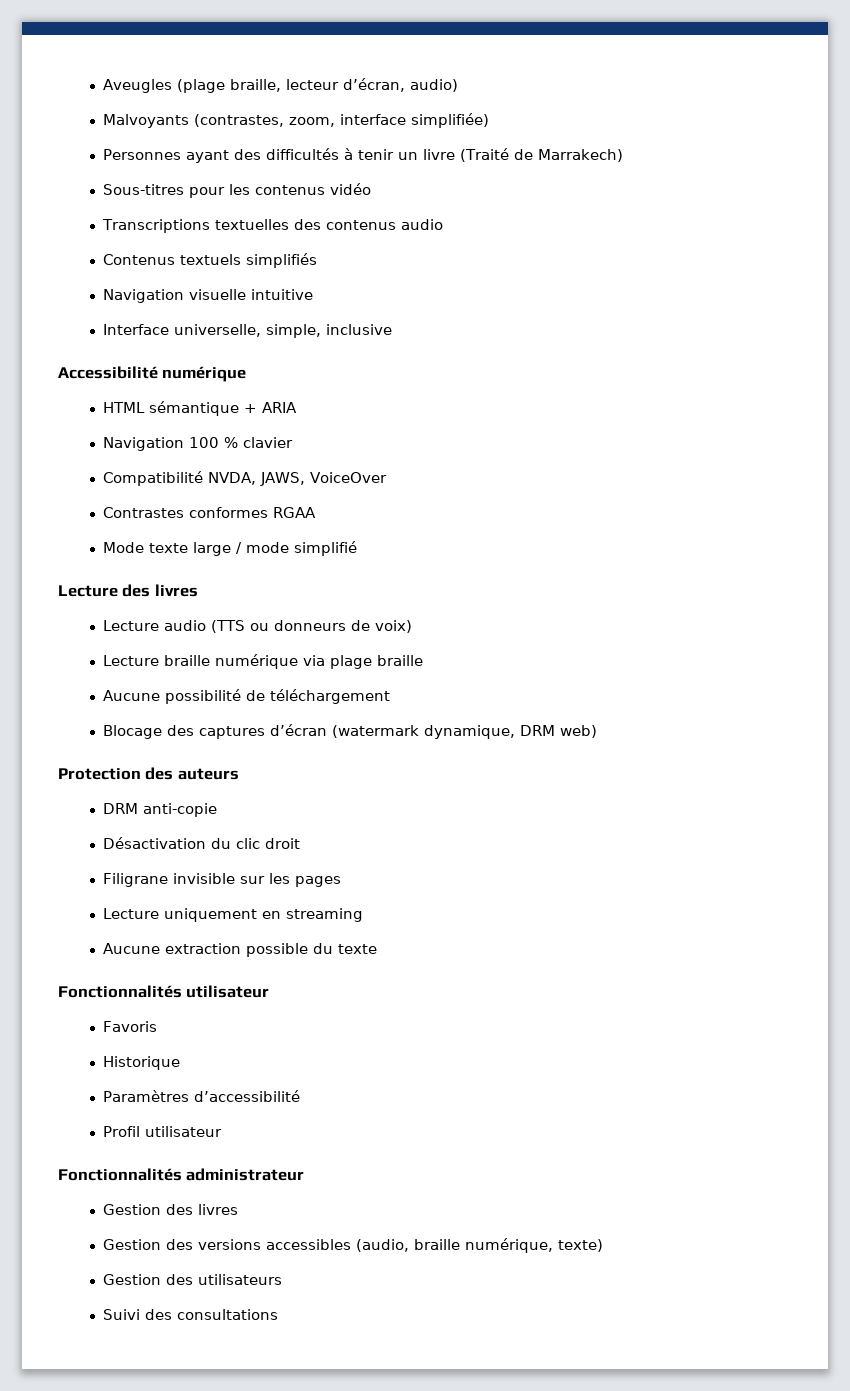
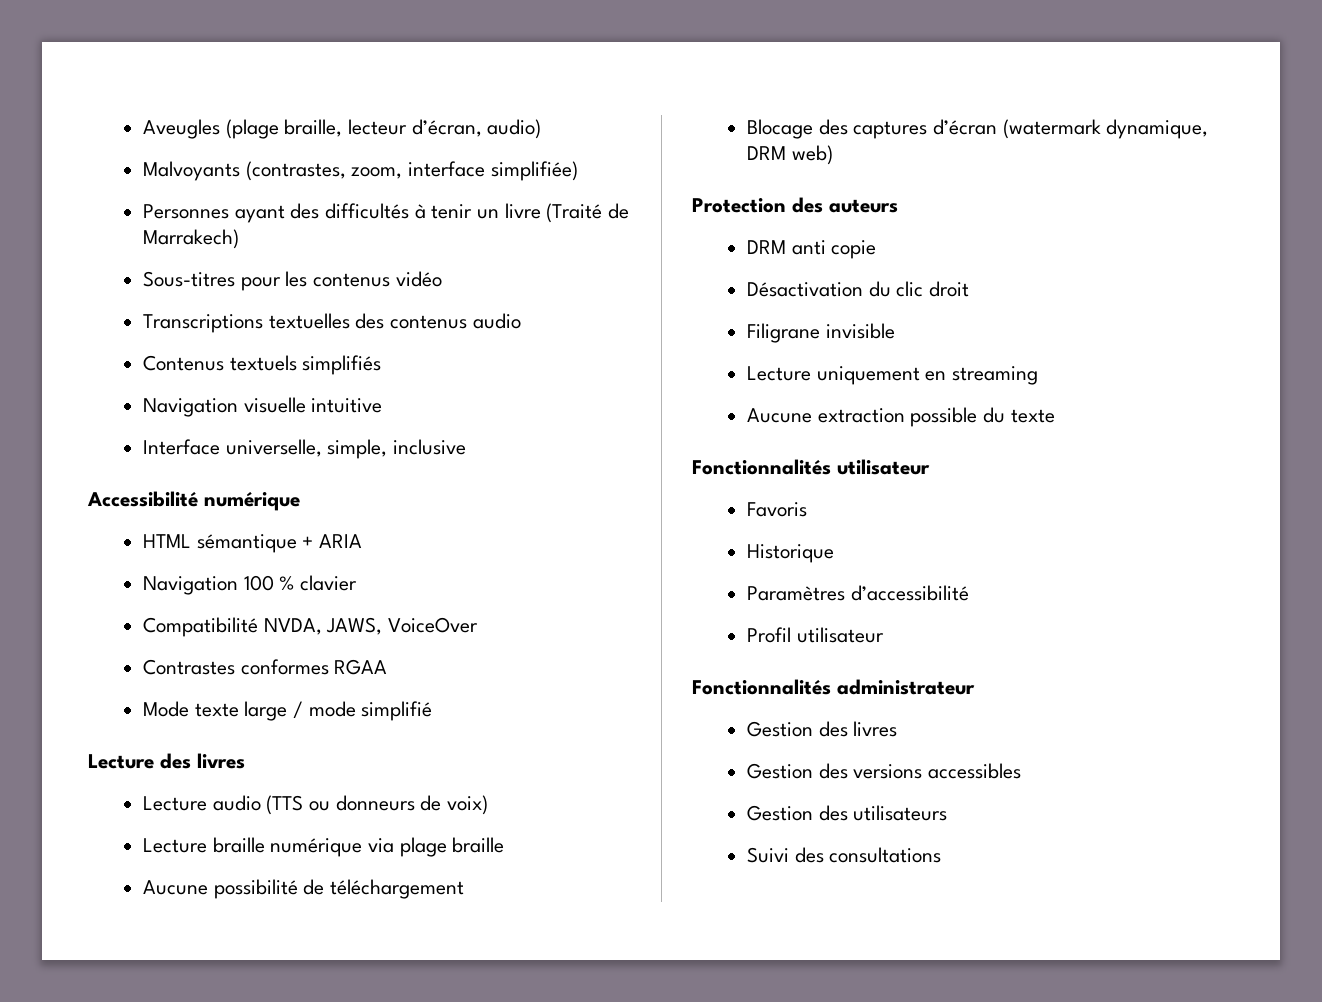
- DRM anti-copie
+ DRM anti copie
- Filigrane invisible sur les pages
+ Filigrane invisible
- Gestion des versions accessibles (audio, braille numérique, texte)
+ Gestion des versions accessibles

